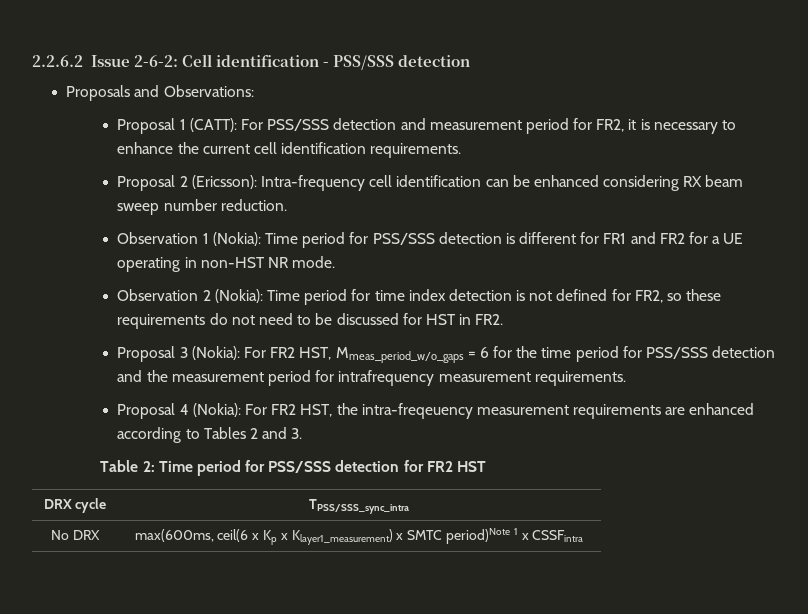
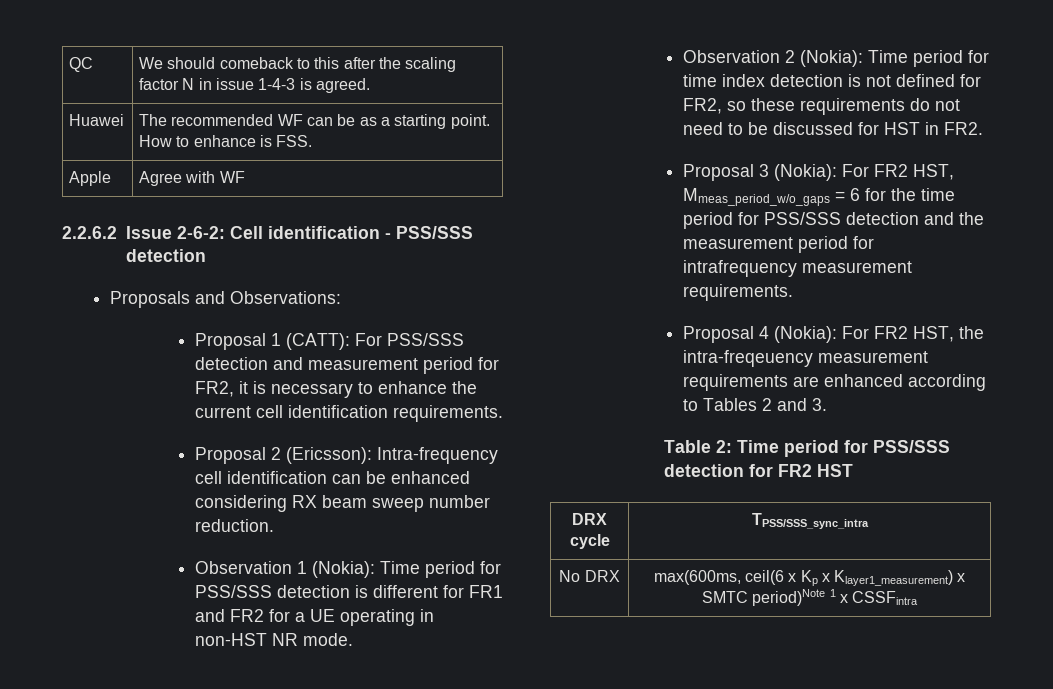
+ QC | We should comeback to this after the scaling factor N in issue 1-4-3 is agreed.
+ Huawei | The recommended WF can be as a starting point. How to enhance is FSS.
+ Apple | Agree with WF

